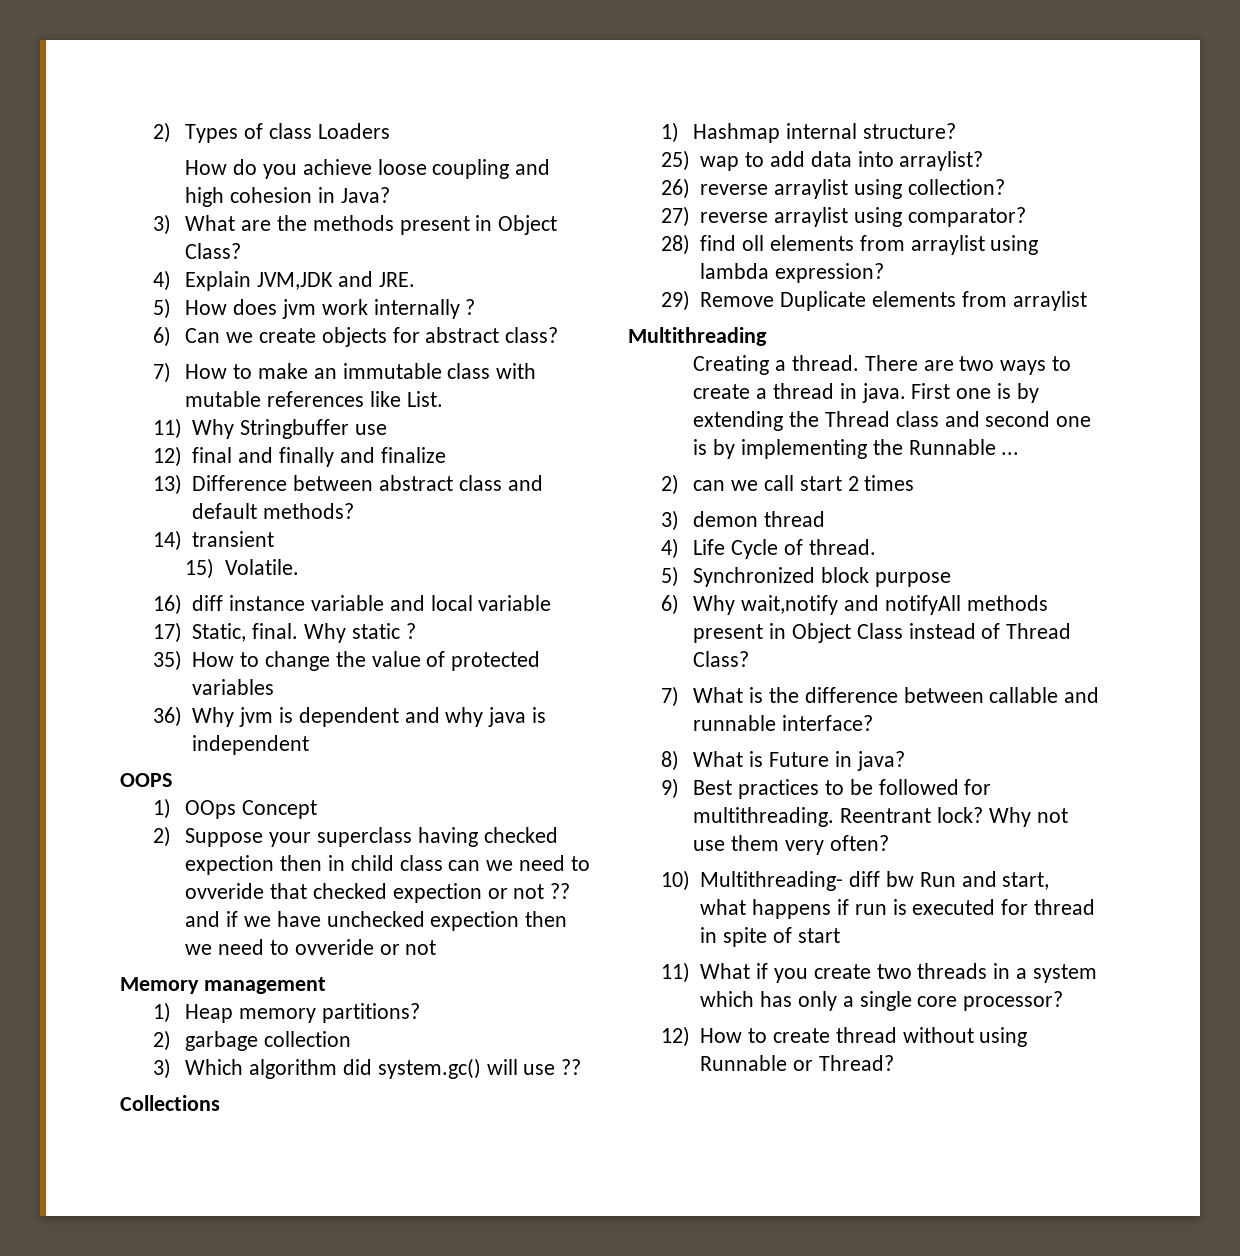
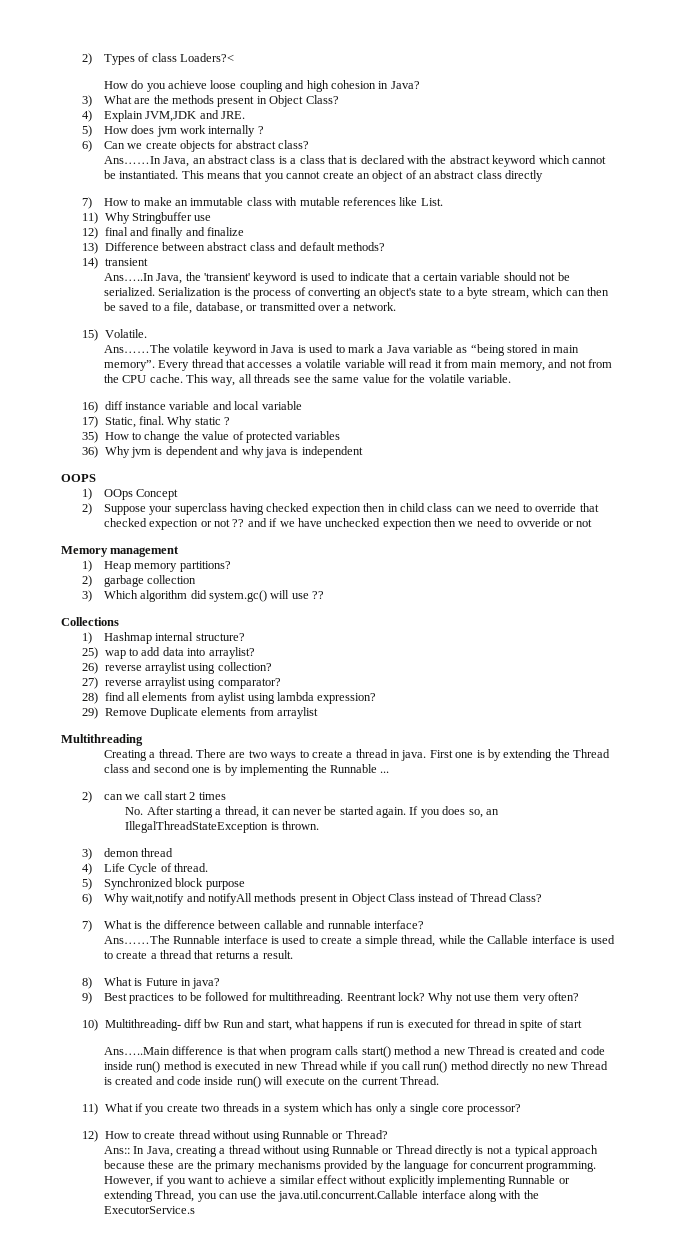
- 2) Types of class Loaders
+ 2) Types of class Loaders?<
+ Ans……In Java, an abstract class is a class that is declared with the abstract keyword which cannot be instantiated. This means that you cannot create an object of an abstract class directly
+ Ans…..In Java, the 'transient' keyword is used to indicate that a certain variable should not be serialized. Serialization is the process of converting an object's state to a byte stream, which can then be saved to a file, database, or transmitted over a network.
  15) Volatile.
+ Ans……The volatile keyword in Java is used to mark a Java variable as “being stored in main memory”. Every thread that accesses a volatile variable will read it from main memory, and not from the CPU cache. This way, all threads see the same value for the volatile variable.
- 2) Suppose your superclass having checked expection then in child class can we need to ovveride that checked expection or not ?? and if we have unchecked expection then we need to ovveride or not
+ 2) Suppose your superclass having checked expection then in child class can we need to override that checked expection or not ?? and if we have unchecked expection then we need to ovveride or not
- 28) find oll elements from arraylist using lambda expression?
+ 28) find all elements from aylist using lambda expression?
+ No. After starting a thread, it can never be started again. If you does so, an IllegalThreadStateException is thrown.
+ Ans……The Runnable interface is used to create a simple thread, while the Callable interface is used to create a thread that returns a result.
+ Ans…..Main difference is that when program calls start() method a new Thread is created and code inside run() method is executed in new Thread while if you call run() method directly no new Thread is created and code inside run() will execute on the current Thread.
+ Ans:: In Java, creating a thread without using Runnable or Thread directly is not a typical approach because these are the primary mechanisms provided by the language for concurrent programming. However, if you want to achieve a similar effect without explicitly implementing Runnable or extending Thread, you can use the java.util.concurrent.Callable interface along with the ExecutorService.s

